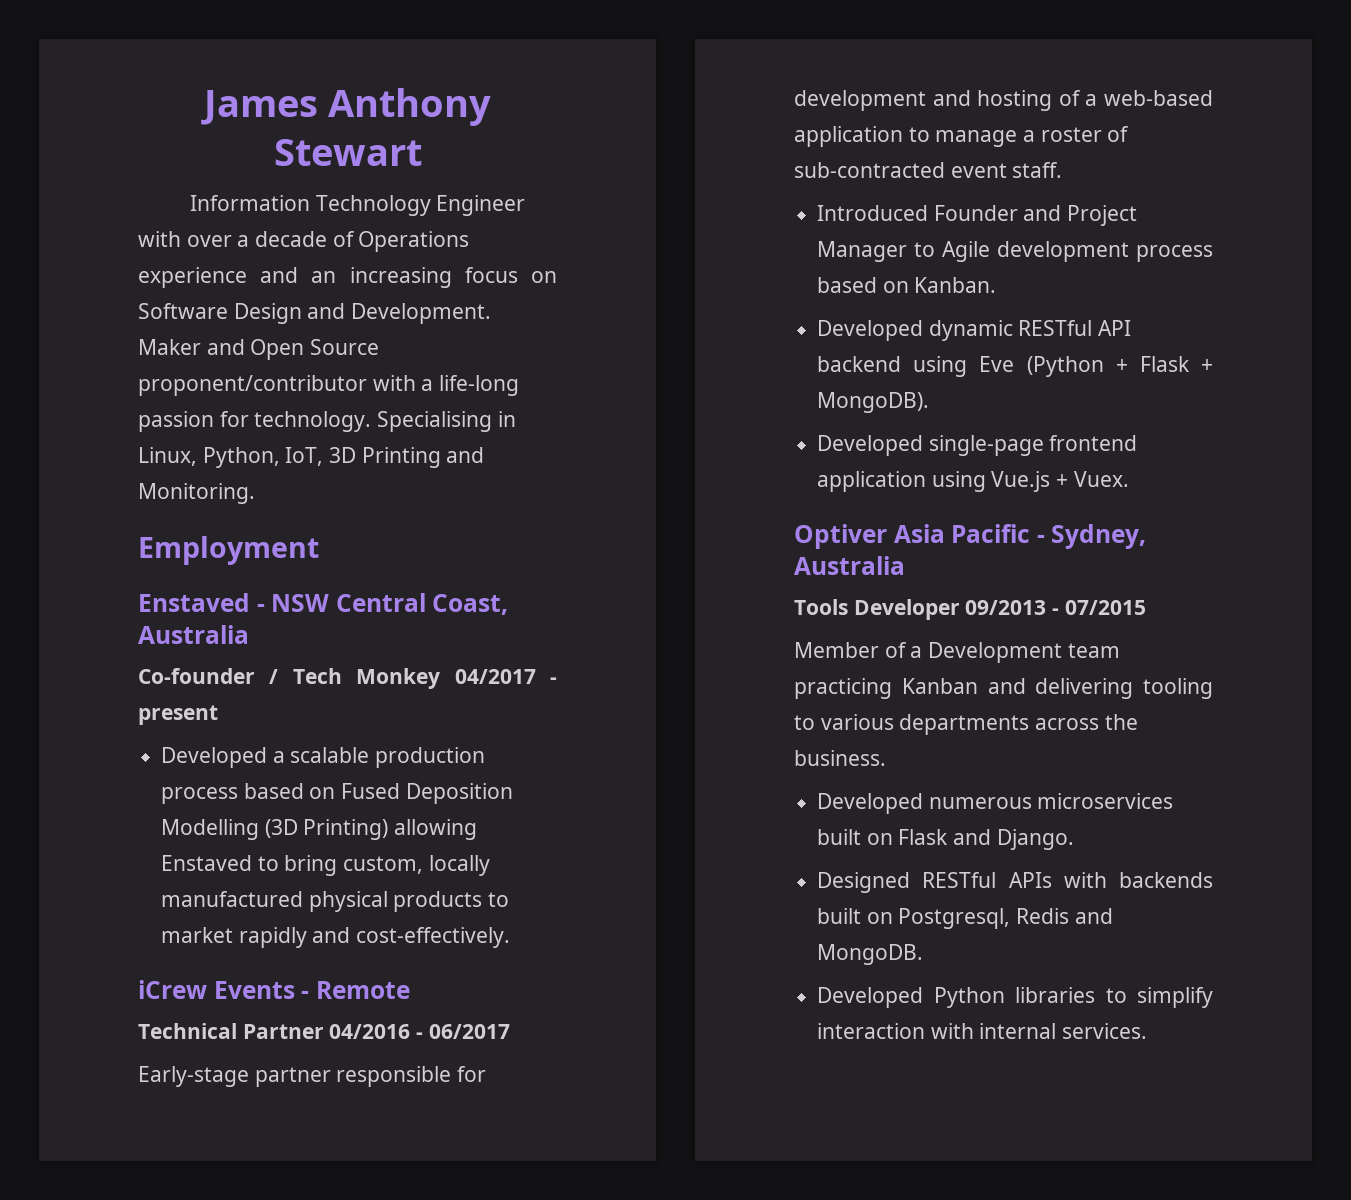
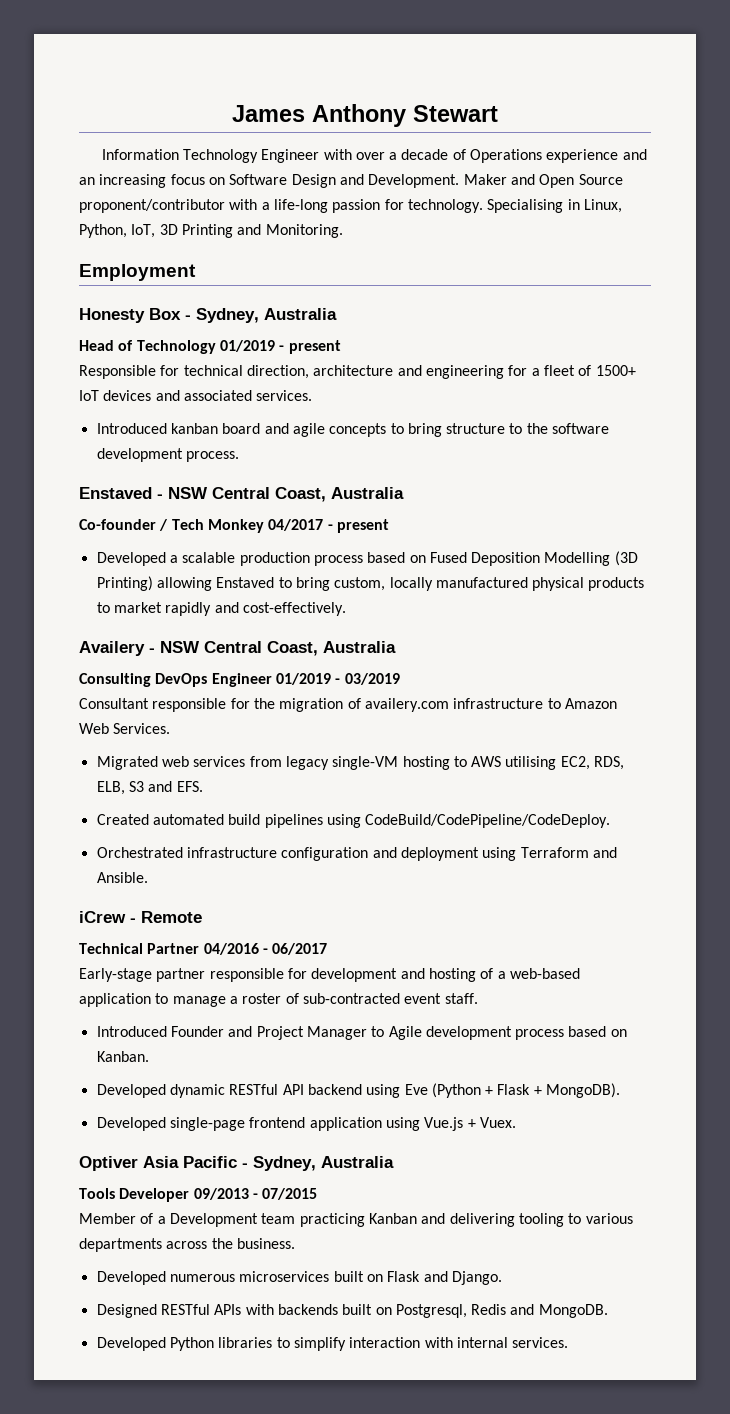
+ Honesty Box - Sydney, Australia
+ Head of Technology 01/2019 - present
+ Responsible for technical direction, architecture and engineering for a fleet of 1500+ IoT devices and associated services.
+ Introduced kanban board and agile concepts to bring structure to the software development process.
+ Availery - NSW Central Coast, Australia
+ Consulting DevOps Engineer 01/2019 - 03/2019
+ Consultant responsible for the migration of availery.com infrastructure to Amazon Web Services.
+ Migrated web services from legacy single-VM hosting to AWS utilising EC2, RDS, ELB, S3 and EFS.
+ Created automated build pipelines using CodeBuild/CodePipeline/CodeDeploy.
+ Orchestrated infrastructure configuration and deployment using Terraform and Ansible.
- iCrew Events - Remote
+ iCrew - Remote

